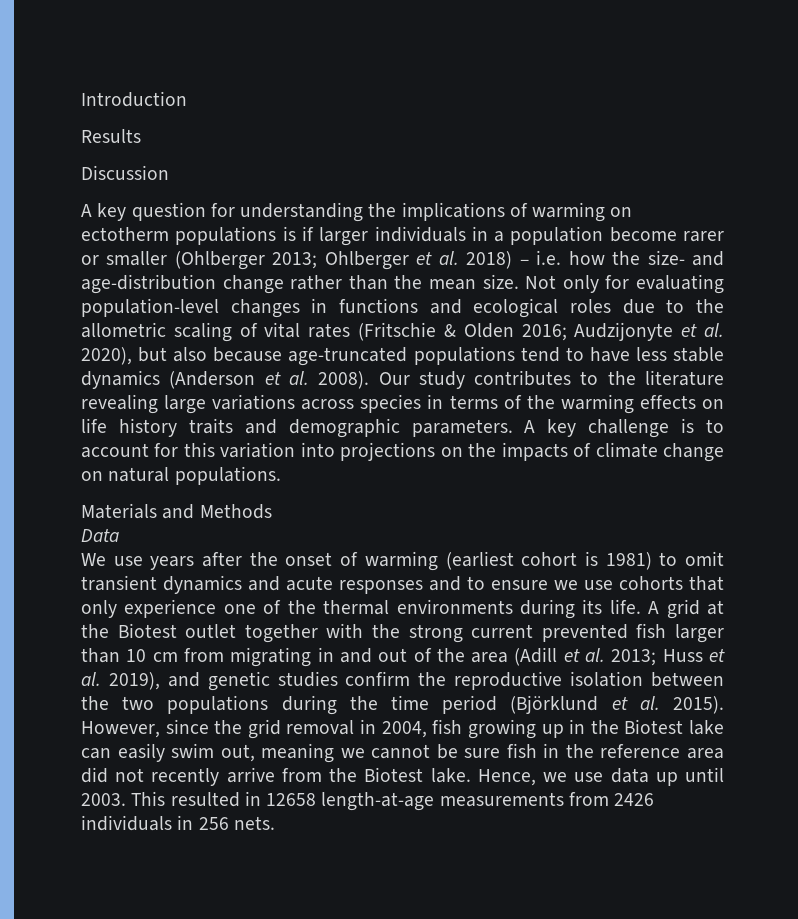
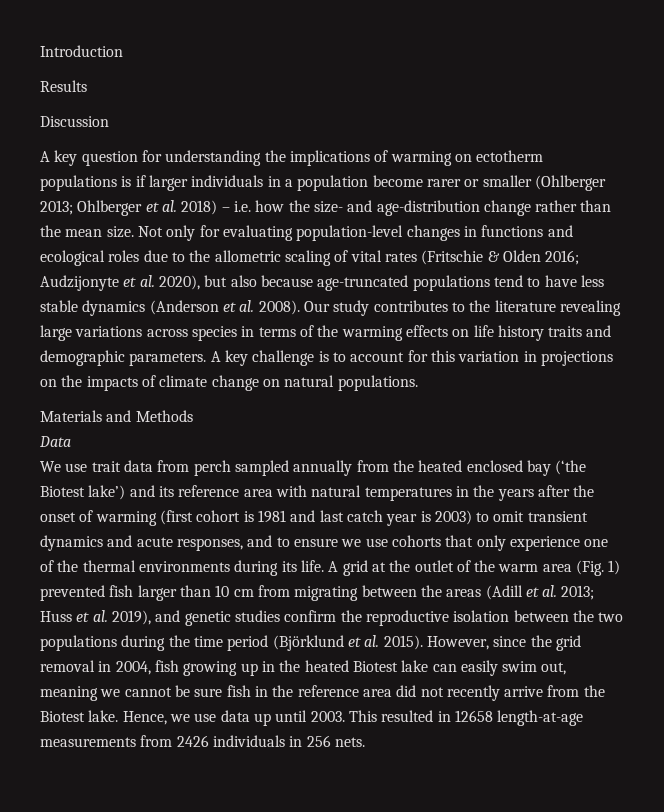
- A key challenge is to account for this variation into projections on the impacts of climate change on natural populations.
+ A key challenge is to account for this variation in projections on the impacts of climate change on natural populations.
- We use years after the onset of warming (earliest cohort is 1981) to omit transient dynamics and acute responses and to ensure we use cohorts that only experience one of the thermal environments during its life.
+ We use trait data from perch sampled annually from the heated enclosed bay (‘the Biotest lake’) and its reference area with natural temperatures in the years after the onset of warming (first cohort is 1981 and last catch year is 2003) to omit transient dynamics and acute responses, and to ensure we use cohorts that only experience one of the thermal environments during its life.
- A grid at the Biotest outlet together with the strong current prevented fish larger than 10 cm from migrating in and out of the area (Adill et al. 2013; Huss et al. 2019), and genetic studies confirm the reproductive isolation between the two populations during the time period (Björklund et al. 2015).
+ A grid at the outlet of the warm area (Fig. 1) prevented fish larger than 10 cm from migrating between the areas (Adill et al. 2013; Huss et al. 2019), and genetic studies confirm the reproductive isolation between the two populations during the time period (Björklund et al. 2015).
- However, since the grid removal in 2004, fish growing up in the Biotest lake can easily swim out, meaning we cannot be sure fish in the reference area did not recently arrive from the Biotest lake.
+ However, since the grid removal in 2004, fish growing up in the heated Biotest lake can easily swim out, meaning we cannot be sure fish in the reference area did not recently arrive from the Biotest lake.

